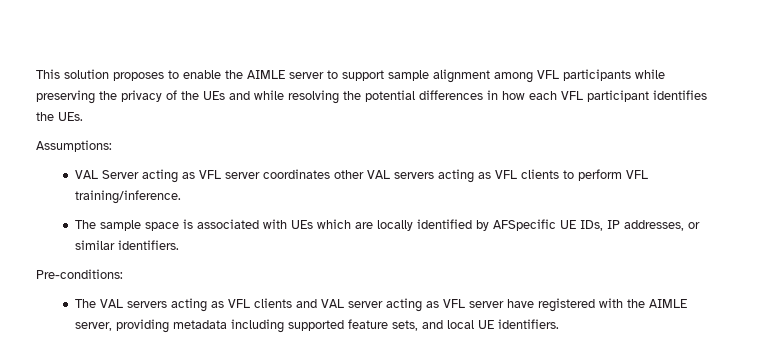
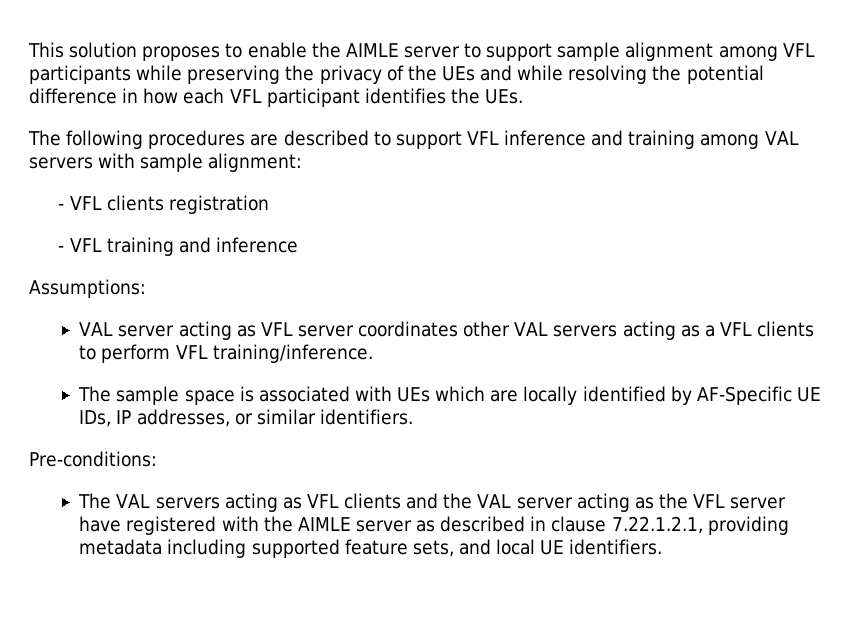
- This solution proposes to enable the AIMLE server to support sample alignment among VFL participants while preserving the privacy of the UEs and while resolving the potential differences in how each VFL participant identifies the UEs.
+ This solution proposes to enable the AIMLE server to support sample alignment among VFL participants while preserving the privacy of the UEs and while resolving the potential difference in how each VFL participant identifies the UEs.
+ The following procedures are described to support VFL inference and training among VAL servers with sample alignment:
+ - VFL clients registration
+ - VFL training and inference
- VAL Server acting as VFL server coordinates other VAL servers acting as VFL clients to perform VFL training/inference.
+ VAL server acting as VFL server coordinates other VAL servers acting as a VFL clients to perform VFL training/inference.
- The sample space is associated with UEs which are locally identified by AFSpecific UE IDs, IP addresses, or similar identifiers.
+ The sample space is associated with UEs which are locally identified by AF-Specific UE IDs, IP addresses, or similar identifiers.
- The VAL servers acting as VFL clients and VAL server acting as VFL server have registered with the AIMLE server, providing metadata including supported feature sets, and local UE identifiers.
+ The VAL servers acting as VFL clients and the VAL server acting as the VFL server have registered with the AIMLE server as described in clause 7.22.1.2.1, providing metadata including supported feature sets, and local UE identifiers.

